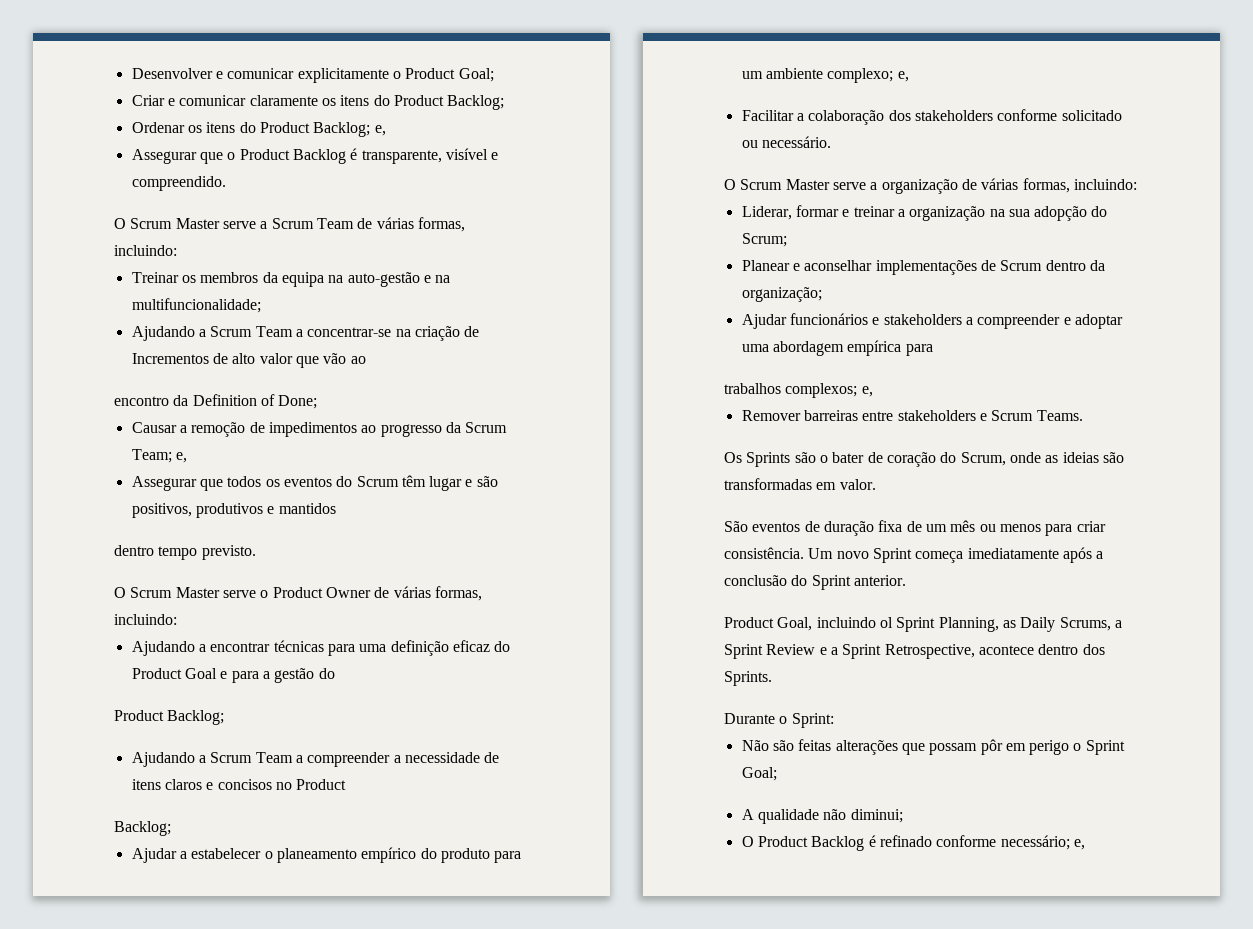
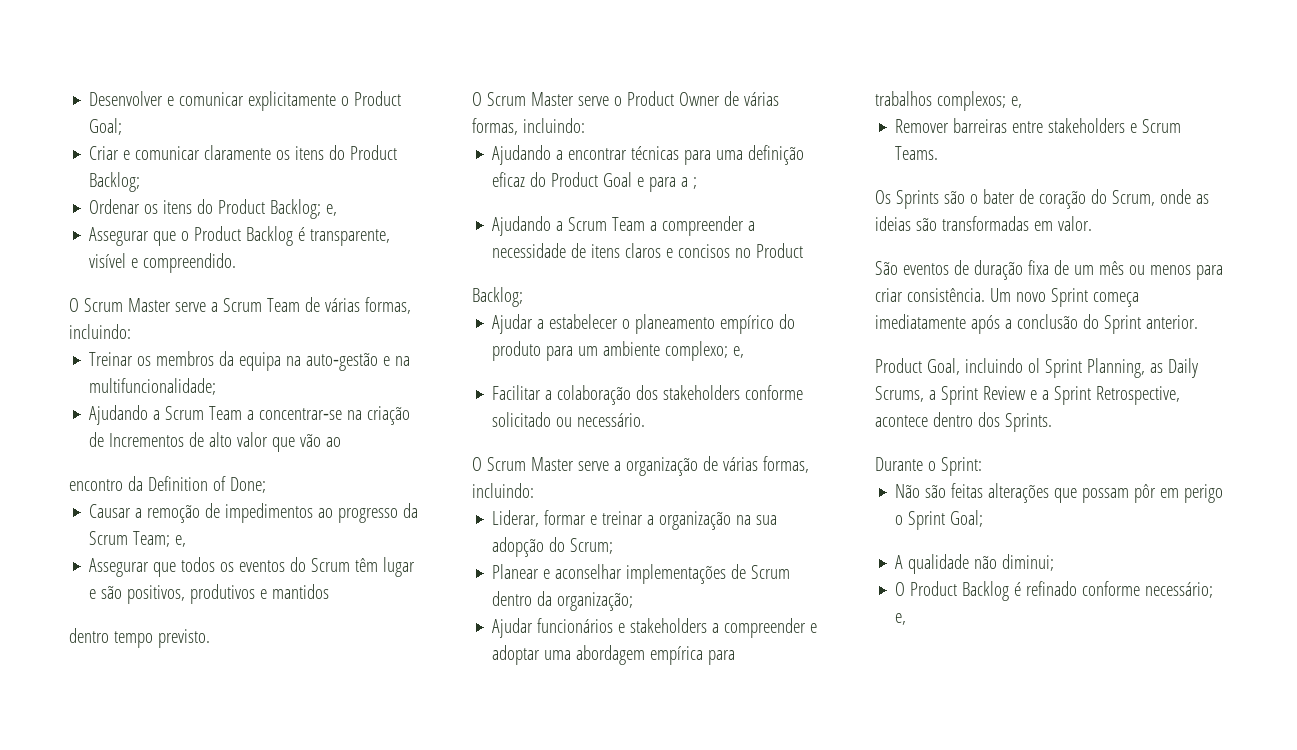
- Ajudando a encontrar técnicas para uma definição eficaz do Product Goal e para a gestão do
- Product Backlog;
+ Ajudando a encontrar técnicas para uma definição eficaz do Product Goal e para a ;

